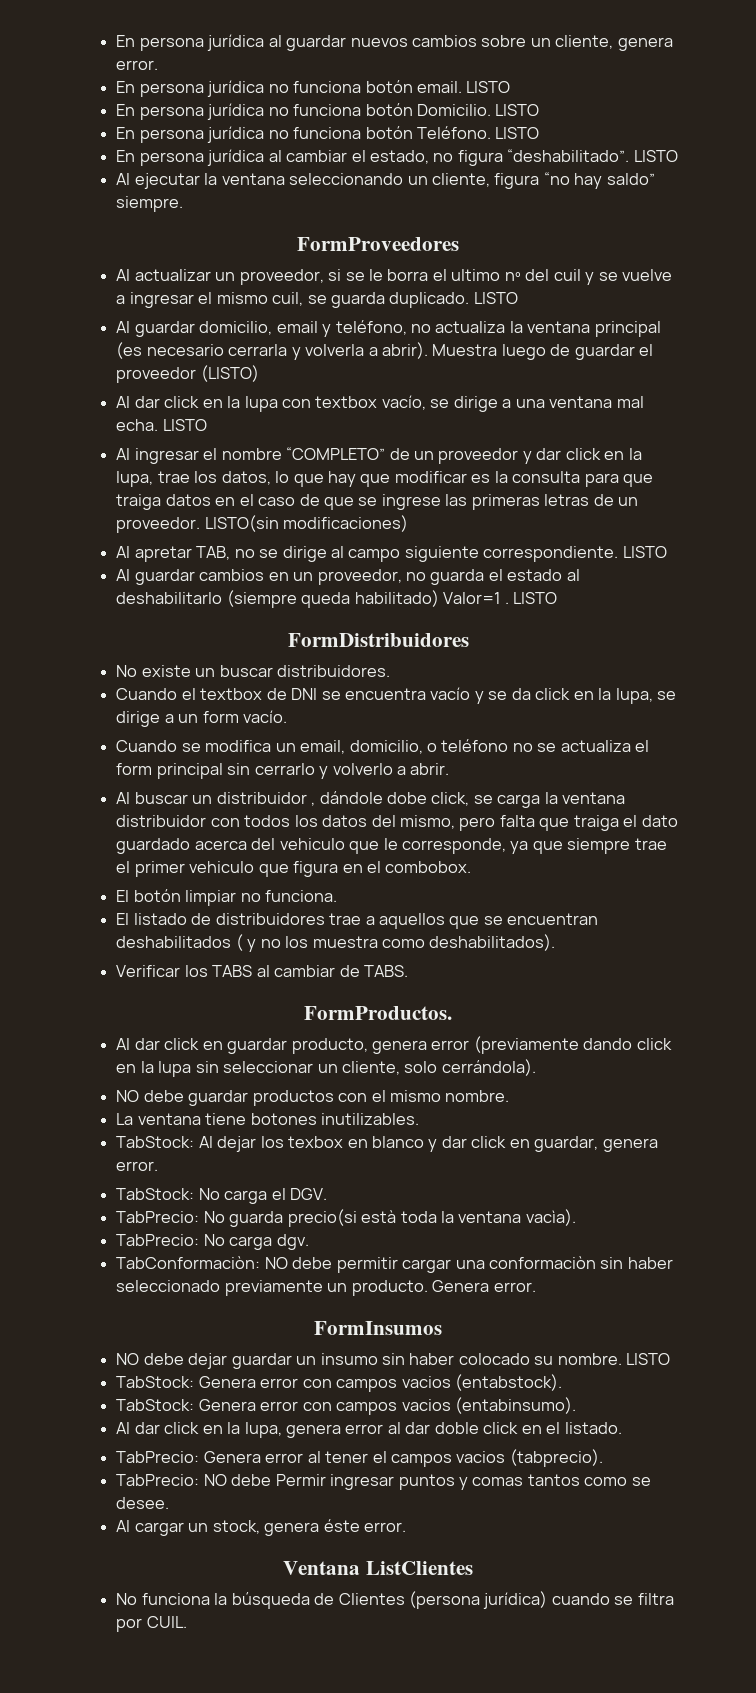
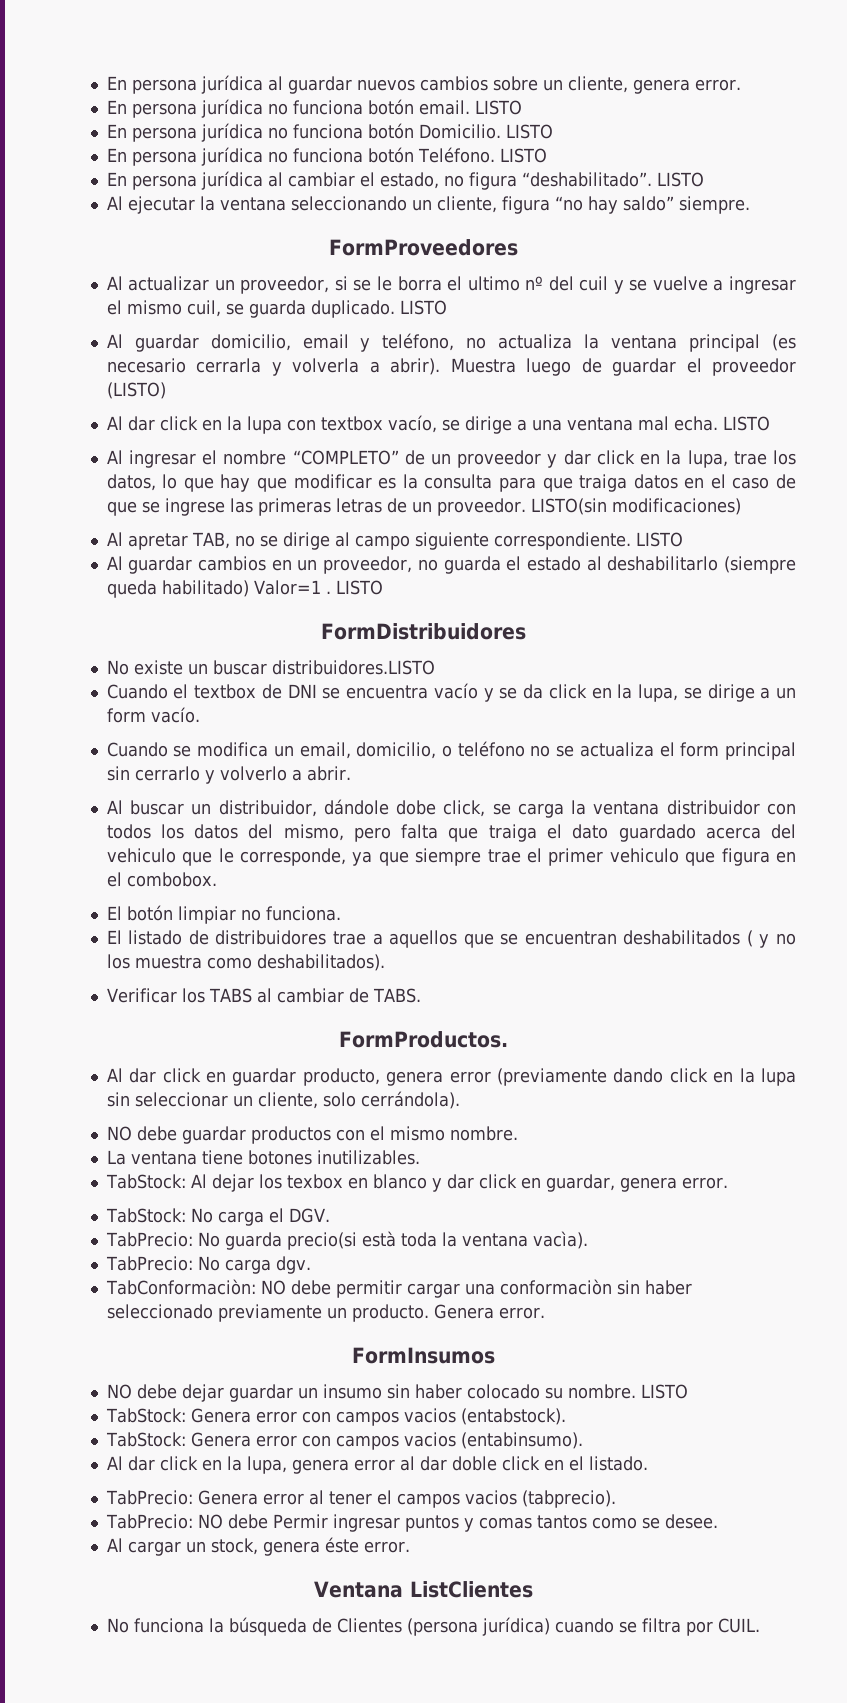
- No existe un buscar distribuidores.
+ No existe un buscar distribuidores.LISTO
- Al buscar un distribuidor , dándole dobe click, se carga la ventana distribuidor con todos los datos del mismo, pero falta que traiga el dato guardado acerca del vehiculo que le corresponde, ya que siempre trae el primer vehiculo que figura en el combobox.
+ Al buscar un distribuidor, dándole dobe click, se carga la ventana distribuidor con todos los datos del mismo, pero falta que traiga el dato guardado acerca del vehiculo que le corresponde, ya que siempre trae el primer vehiculo que figura en el combobox.

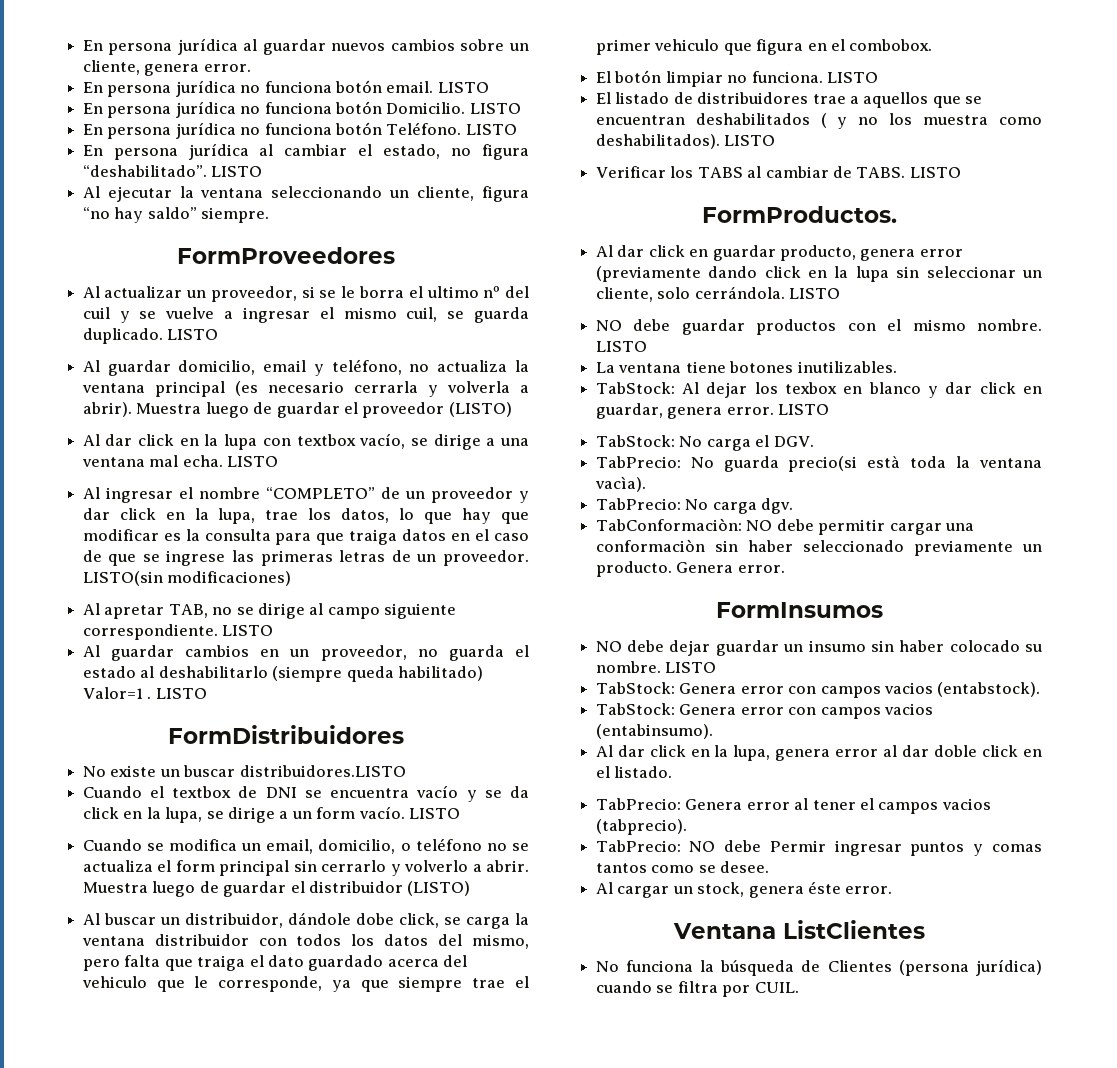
- Cuando el textbox de DNI se encuentra vacío y se da click en la lupa, se dirige a un form vacío.
+ Cuando el textbox de DNI se encuentra vacío y se da click en la lupa, se dirige a un form vacío. LISTO
+ Muestra luego de guardar el distribuidor (LISTO)
- El botón limpiar no funciona.
+ El botón limpiar no funciona. LISTO
- El listado de distribuidores trae a aquellos que se encuentran deshabilitados ( y no los muestra como deshabilitados).
+ El listado de distribuidores trae a aquellos que se encuentran deshabilitados ( y no los muestra como deshabilitados). LISTO
- Verificar los TABS al cambiar de TABS.
+ Verificar los TABS al cambiar de TABS. LISTO
- Al dar click en guardar producto, genera error (previamente dando click en la lupa sin seleccionar un cliente, solo cerrándola).
+ Al dar click en guardar producto, genera error (previamente dando click en la lupa sin seleccionar un cliente, solo cerrándola. LISTO
- NO debe guardar productos con el mismo nombre.
+ NO debe guardar productos con el mismo nombre. LISTO
- TabStock: Al dejar los texbox en blanco y dar click en guardar, genera error.
+ TabStock: Al dejar los texbox en blanco y dar click en guardar, genera error. LISTO

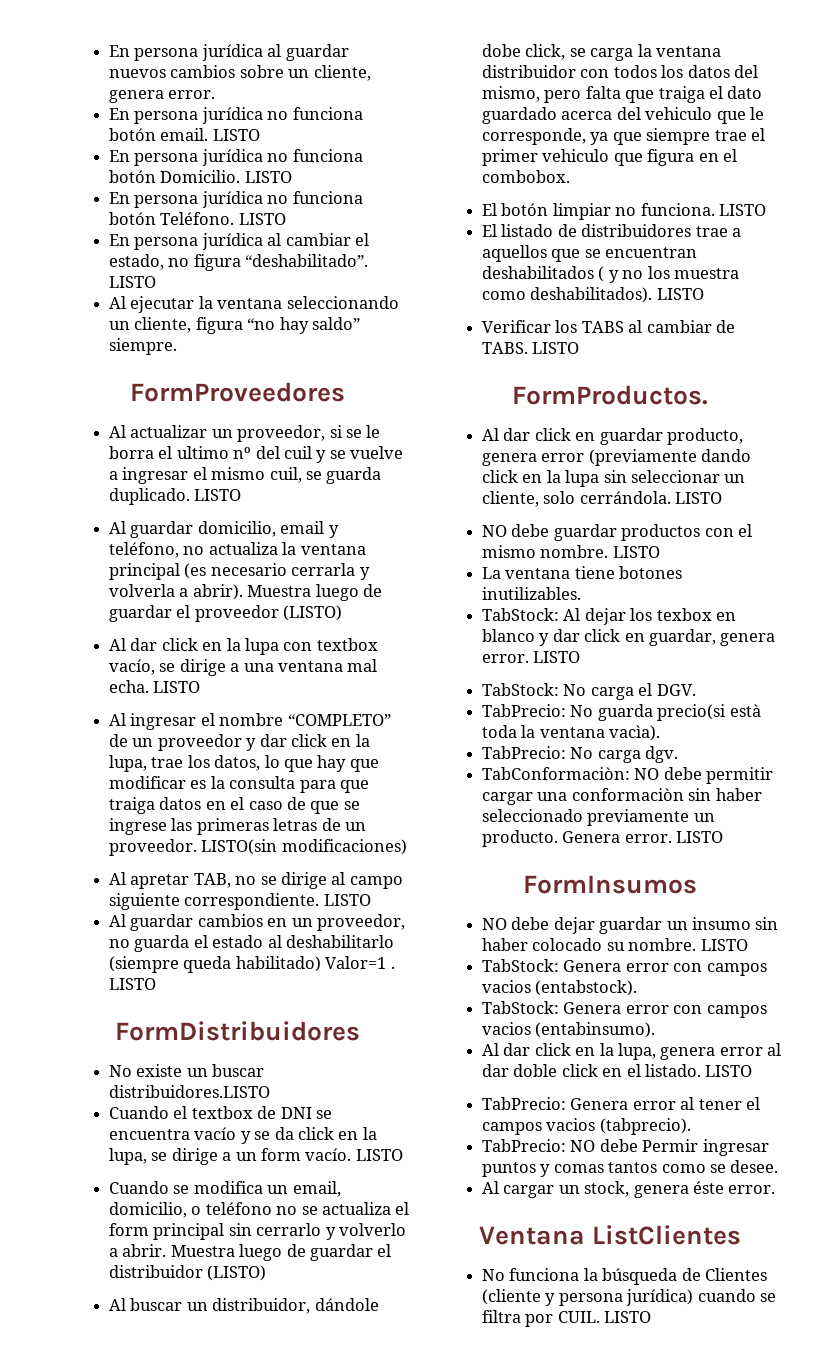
- Genera error.
+ Genera error. LISTO
- Al dar click en la lupa, genera error al dar doble click en el listado.
+ Al dar click en la lupa, genera error al dar doble click en el listado. LISTO
- No funciona la búsqueda de Clientes (persona jurídica) cuando se filtra por CUIL.
+ No funciona la búsqueda de Clientes (cliente y persona jurídica) cuando se filtra por CUIL. LISTO

